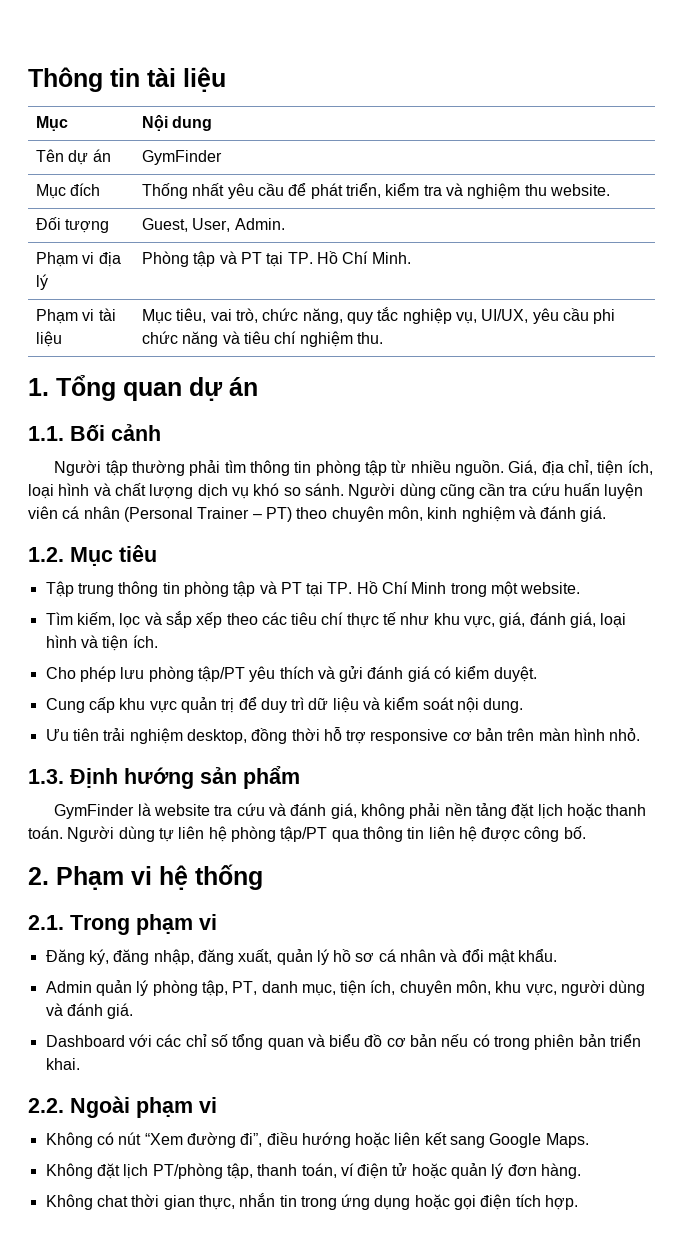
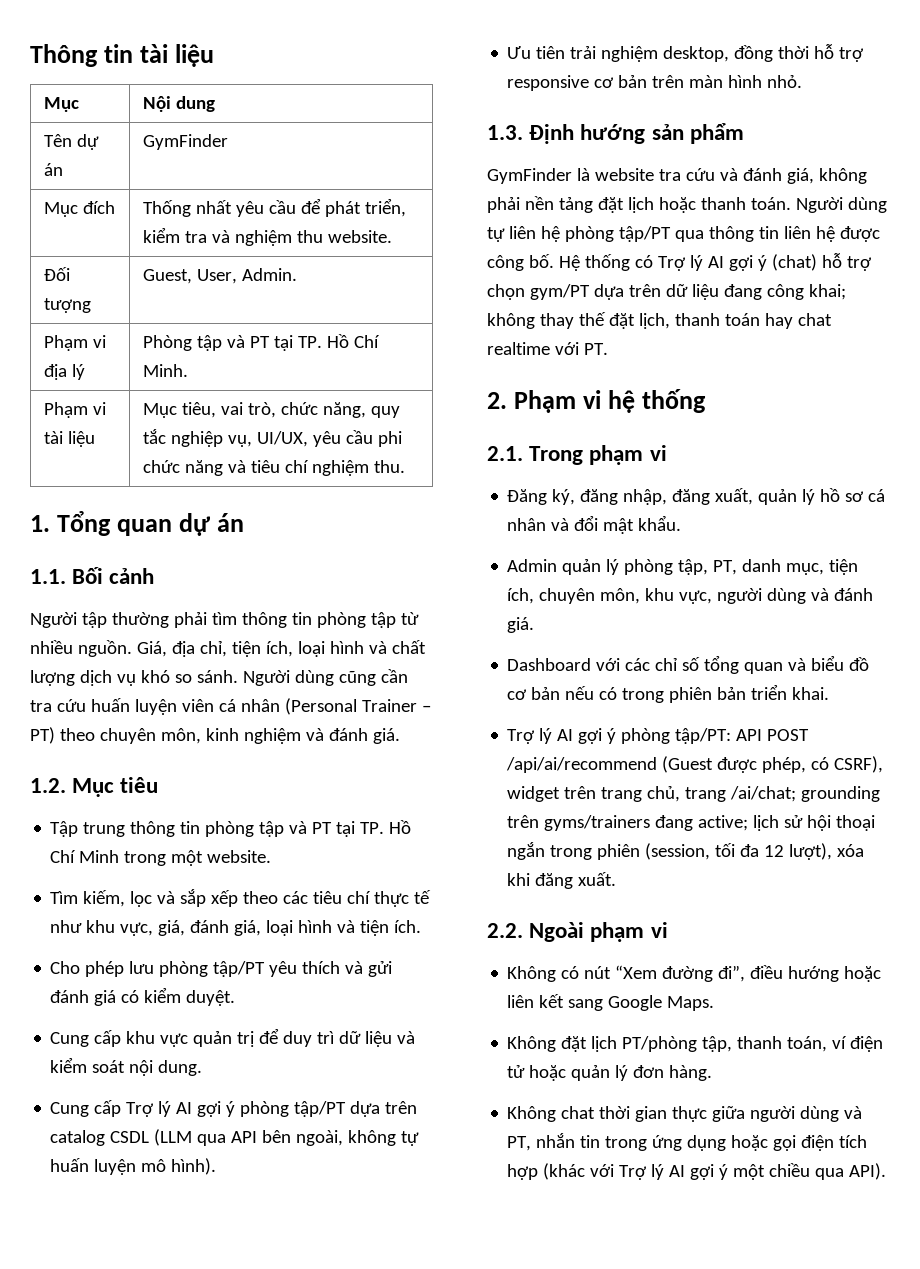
+ Cung cấp Trợ lý AI gợi ý phòng tập/PT dựa trên catalog CSDL (LLM qua API bên ngoài, không tự huấn luyện mô hình).
+ Hệ thống có Trợ lý AI gợi ý (chat) hỗ trợ chọn gym/PT dựa trên dữ liệu đang công khai; không thay thế đặt lịch, thanh toán hay chat realtime với PT.
+ Trợ lý AI gợi ý phòng tập/PT: API POST /api/ai/recommend (Guest được phép, có CSRF), widget trên trang chủ, trang /ai/chat; grounding trên gyms/trainers đang active; lịch sử hội thoại ngắn trong phiên (session, tối đa 12 lượt), xóa khi đăng xuất.
- Không chat thời gian thực, nhắn tin trong ứng dụng hoặc gọi điện tích hợp.
+ Không chat thời gian thực giữa người dùng và PT, nhắn tin trong ứng dụng hoặc gọi điện tích hợp (khác với Trợ lý AI gợi ý một chiều qua API).

